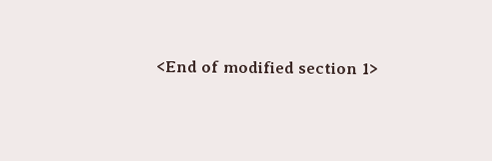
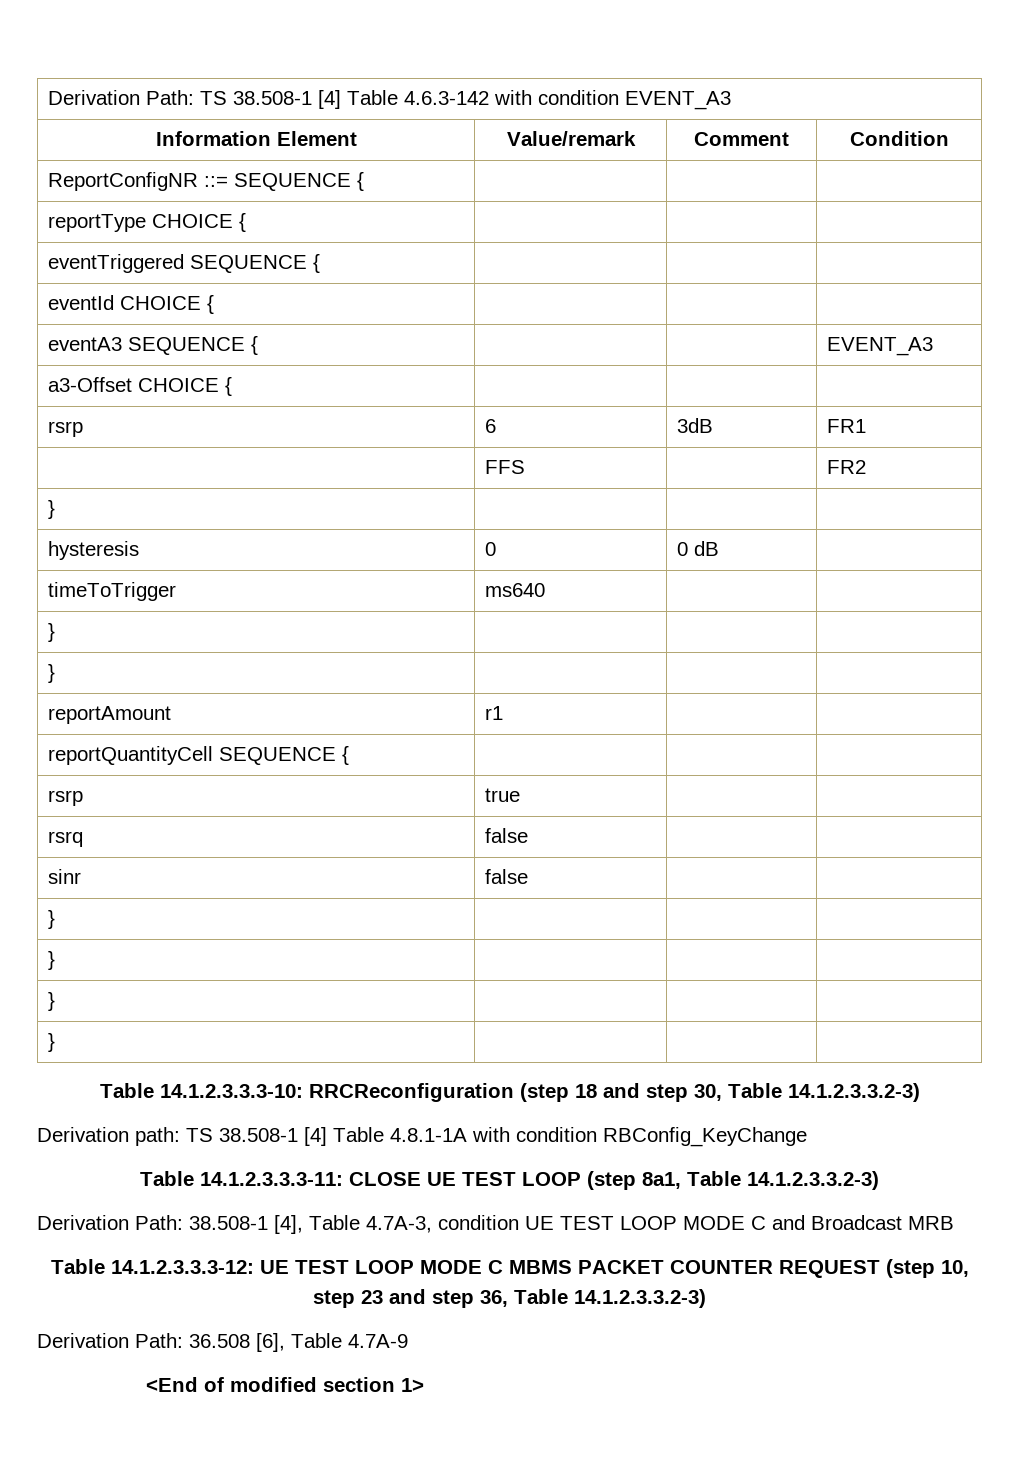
+ Derivation Path: TS 38.508-1 [4] Table 4.6.3-142 with condition EVENT_A3
+ Information Element | Value/remark | Comment | Condition
+ ReportConfigNR ::= SEQUENCE { | | |
+ reportType CHOICE { | | |
+ eventTriggered SEQUENCE { | | |
+ eventId CHOICE { | | |
+ eventA3 SEQUENCE { | | | EVENT_A3
+ a3-Offset CHOICE { | | |
+ rsrp | 6 | 3dB | FR1
+ | FFS | | FR2
+ } | | |
+ hysteresis | 0 | 0 dB |
+ timeToTrigger | ms640 | |
+ } | | |
+ } | | |
+ reportAmount | r1 | |
+ reportQuantityCell SEQUENCE { | | |
+ rsrp | true | |
+ rsrq | false | |
+ sinr | false | |
+ } | | |
+ } | | |
+ } | | |
+ } | | |
+ Table 14.1.2.3.3.3-10: RRCReconfiguration (step 18 and step 30, Table 14.1.2.3.3.2-3)
+ Derivation path: TS 38.508-1 [4] Table 4.8.1-1A with condition RBConfig_KeyChange
+ Table 14.1.2.3.3.3-11: CLOSE UE TEST LOOP (step 8a1, Table 14.1.2.3.3.2-3)
+ Derivation Path: 38.508-1 [4], Table 4.7A-3, condition UE TEST LOOP MODE C and Broadcast MRB
+ Table 14.1.2.3.3.3-12: UE TEST LOOP MODE C MBMS PACKET COUNTER REQUEST (step 10, step 23 and step 36, Table 14.1.2.3.3.2-3)
+ Derivation Path: 36.508 [6], Table 4.7A-9

